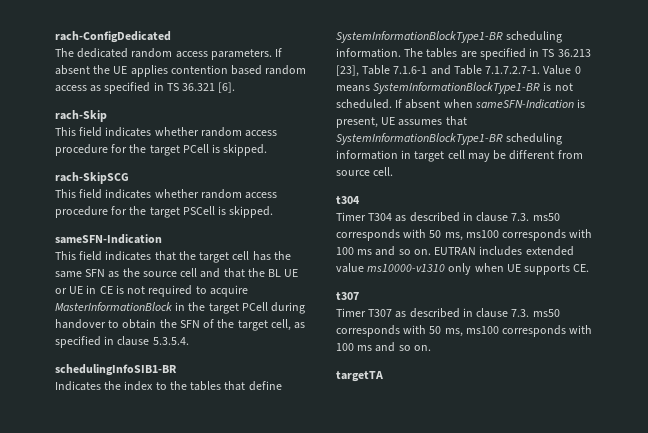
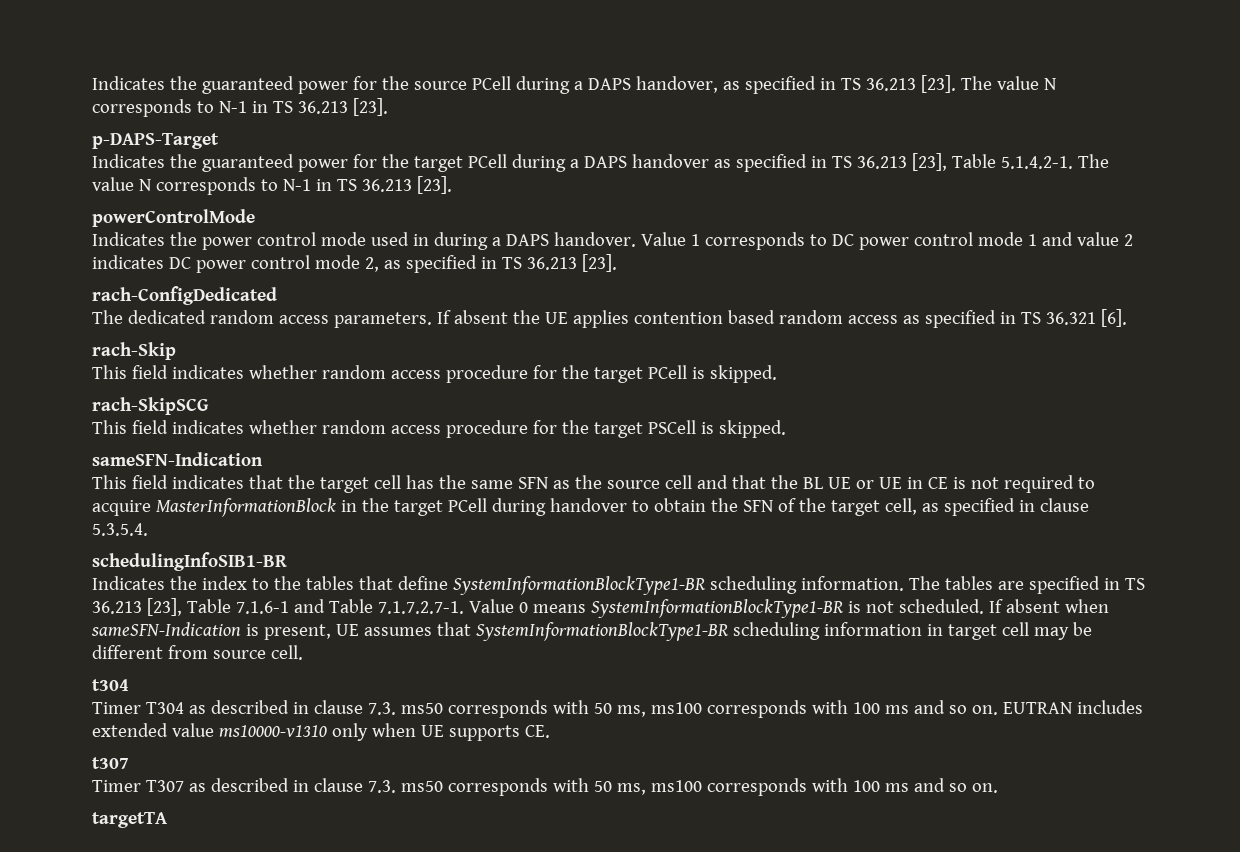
+ Indicates the guaranteed power for the source PCell during a DAPS handover, as specified in TS 36.213 [23]. The value N corresponds to N-1 in TS 36.213 [23].
+ p-DAPS-Target
+ Indicates the guaranteed power for the target PCell during a DAPS handover as specified in TS 36.213 [23], Table 5.1.4.2-1. The value N corresponds to N-1 in TS 36.213 [23].
+ powerControlMode
+ Indicates the power control mode used in during a DAPS handover. Value 1 corresponds to DC power control mode 1 and value 2 indicates DC power control mode 2, as specified in TS 36.213 [23].

